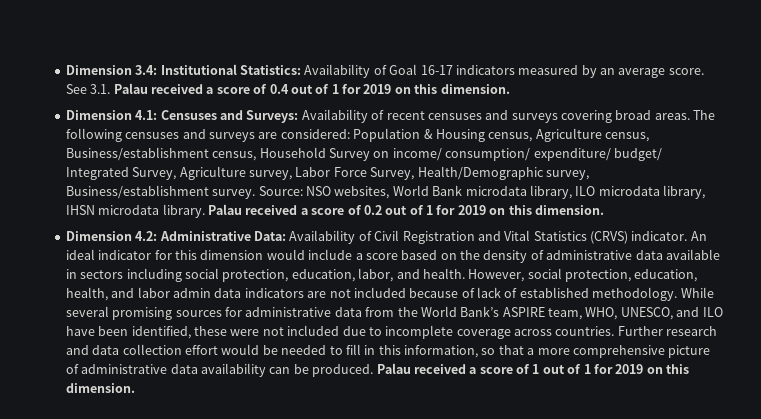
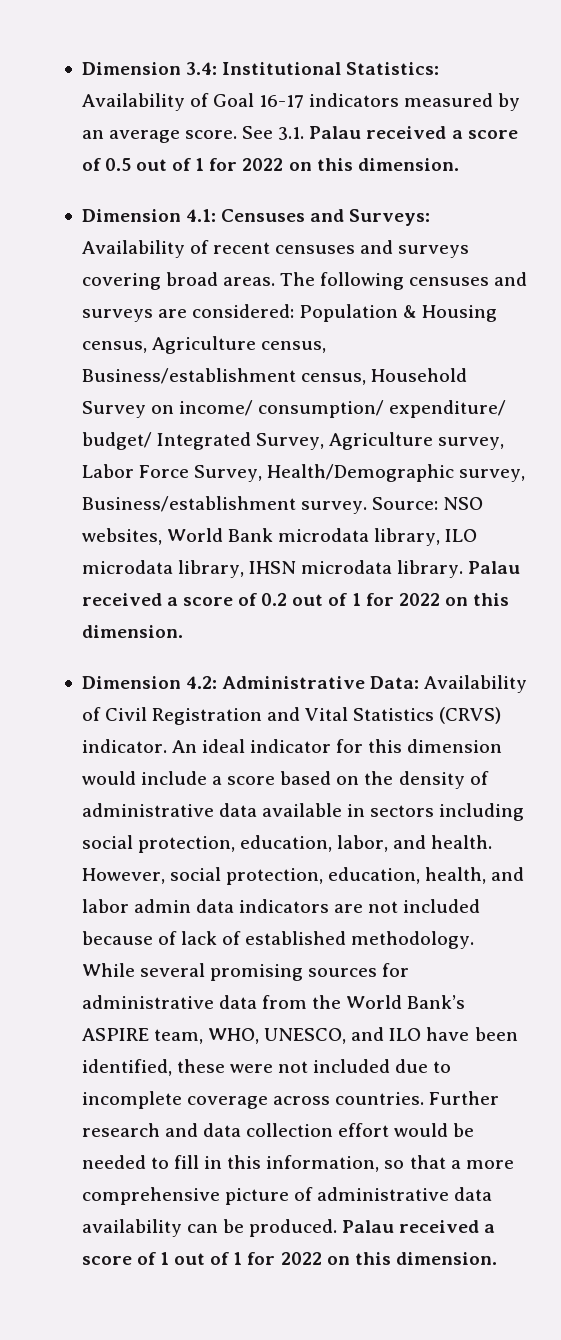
- See 3.1. Palau received a score of 0.4 out of 1 for 2019 on this dimension.
+ See 3.1. Palau received a score of 0.5 out of 1 for 2022 on this dimension.
- Palau received a score of 0.2 out of 1 for 2019 on this dimension.
+ Palau received a score of 0.2 out of 1 for 2022 on this dimension.
- Palau received a score of 1 out of 1 for 2019 on this dimension.
+ Palau received a score of 1 out of 1 for 2022 on this dimension.

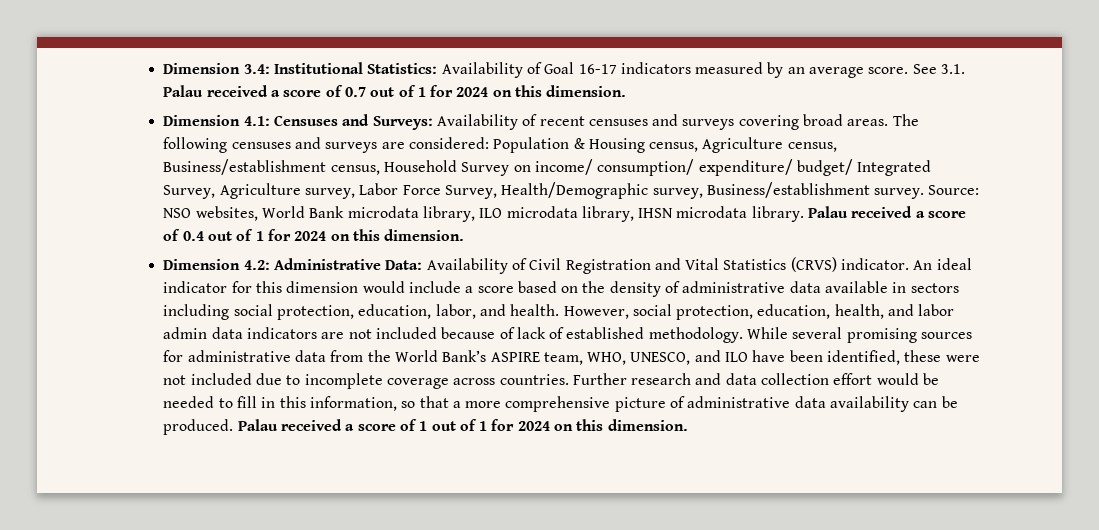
- See 3.1. Palau received a score of 0.5 out of 1 for 2022 on this dimension.
+ See 3.1. Palau received a score of 0.7 out of 1 for 2024 on this dimension.
- Palau received a score of 0.2 out of 1 for 2022 on this dimension.
+ Palau received a score of 0.4 out of 1 for 2024 on this dimension.
- Palau received a score of 1 out of 1 for 2022 on this dimension.
+ Palau received a score of 1 out of 1 for 2024 on this dimension.

